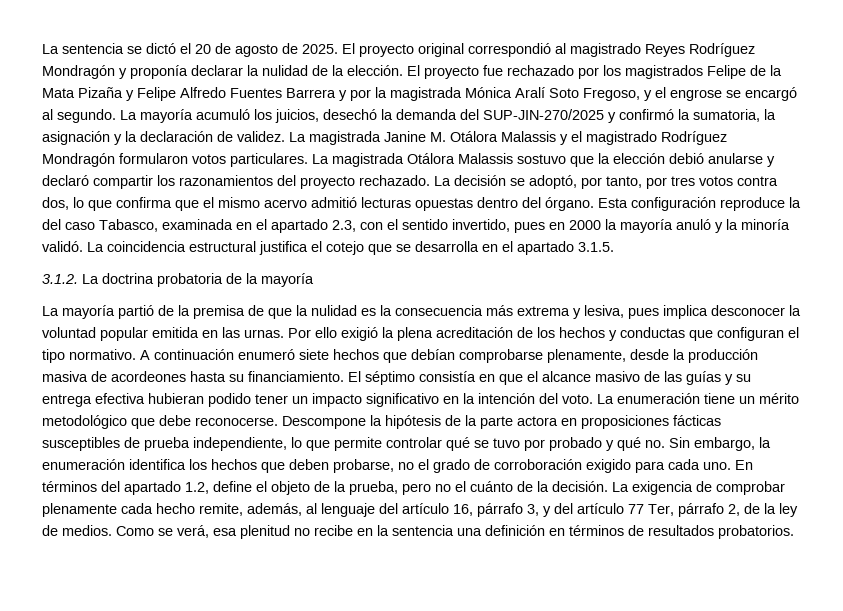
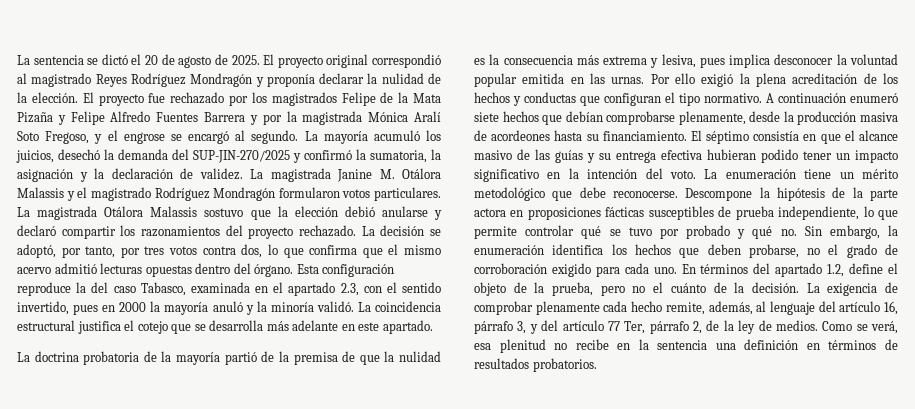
- La coincidencia estructural justifica el cotejo que se desarrolla en el apartado 3.1.5.
- 3.1.2. La doctrina probatoria de la mayoría
- La mayoría partió de la premisa de que la nulidad es la consecuencia más extrema y lesiva, pues implica desconocer la voluntad popular emitida en las urnas.
+ La coincidencia estructural justifica el cotejo que se desarrolla más adelante en este apartado.
+ La doctrina probatoria de la mayoría partió de la premisa de que la nulidad es la consecuencia más extrema y lesiva, pues implica desconocer la voluntad popular emitida en las urnas.

